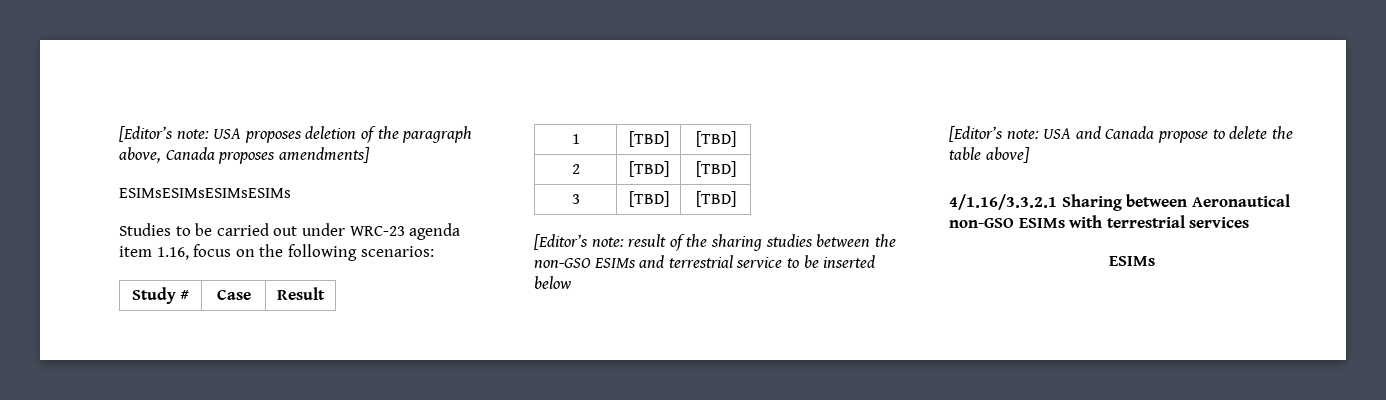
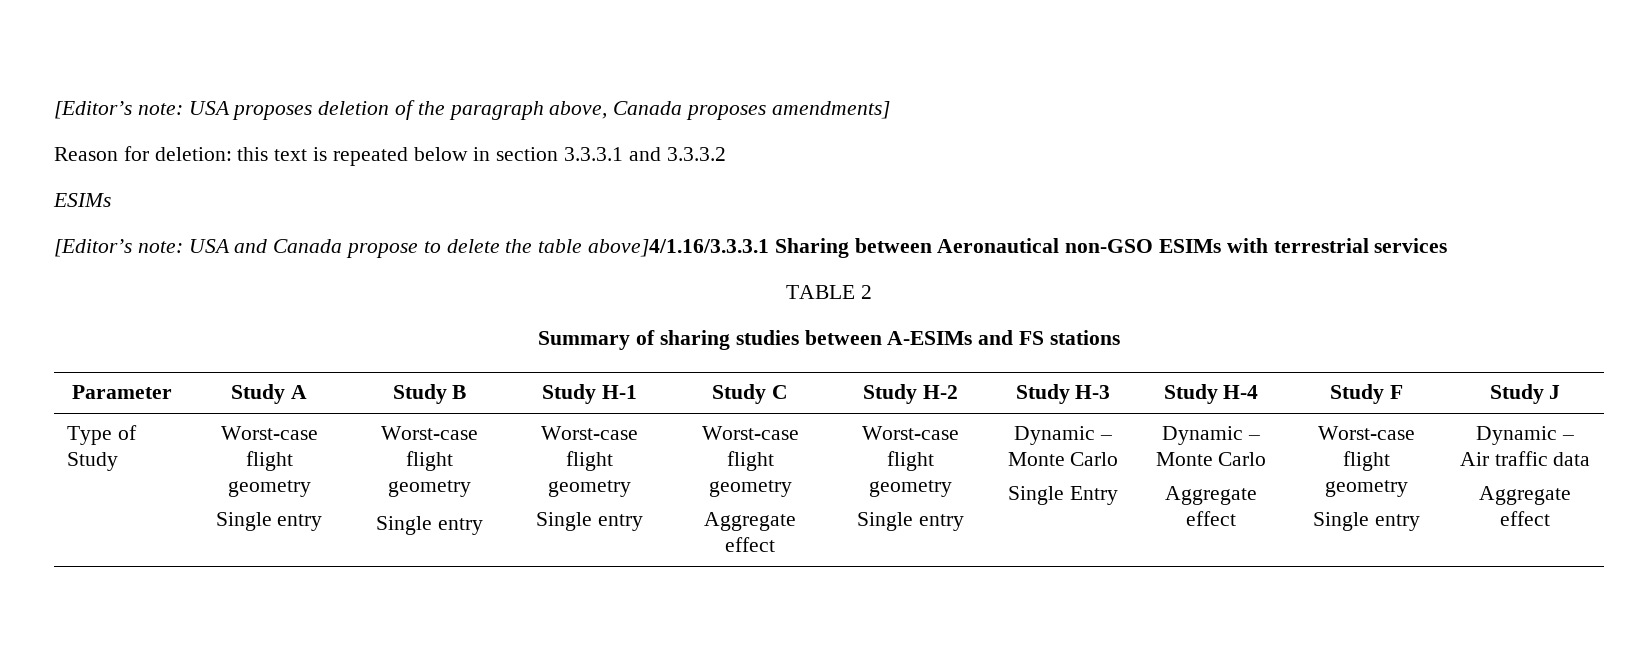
- ESIMsESIMsESIMsESIMs
- Studies to be carried out under WRC-23 agenda item 1.16, focus on the following scenarios:
- Study # | Case | Result
- 1 | [TBD] | [TBD]
- 2 | [TBD] | [TBD]
- 3 | [TBD] | [TBD]
- [Editor’s note: result of the sharing studies between the non-GSO ESIMs and terrestrial service to be inserted below
+ Reason for deletion: this text is repeated below in section 3.3.3.1 and 3.3.3.2
+ ESIMs
- [Editor’s note: USA and Canada propose to delete the table above]
- 4/1.16/3.3.2.1 Sharing between Aeronautical non-GSO ESIMs with terrestrial services
- ESIMs
+ [Editor’s note: USA and Canada propose to delete the table above]4/1.16/3.3.3.1 Sharing between Aeronautical non-GSO ESIMs with terrestrial services
+ TABLE 2
+ Summary of sharing studies between A-ESIMs and FS stations
+ Parameter | Study A | Study B | Study H-1 | Study C | Study H-2 | Study H-3 | Study H-4 | Study F | Study J
+ Type of Study | Worst-case flight geometry
+ Single entry | Worst-case flight geometry
+ Single entry | Worst-case flight geometry
+ Single entry | Worst-case flight geometry
+ Aggregate effect | Worst-case flight geometry
+ Single entry | Dynamic – Monte Carlo
+ Single Entry | Dynamic – Monte Carlo
+ Aggregate effect | Worst-case flight geometry
+ Single entry | Dynamic – Air traffic data
+ Aggregate effect

